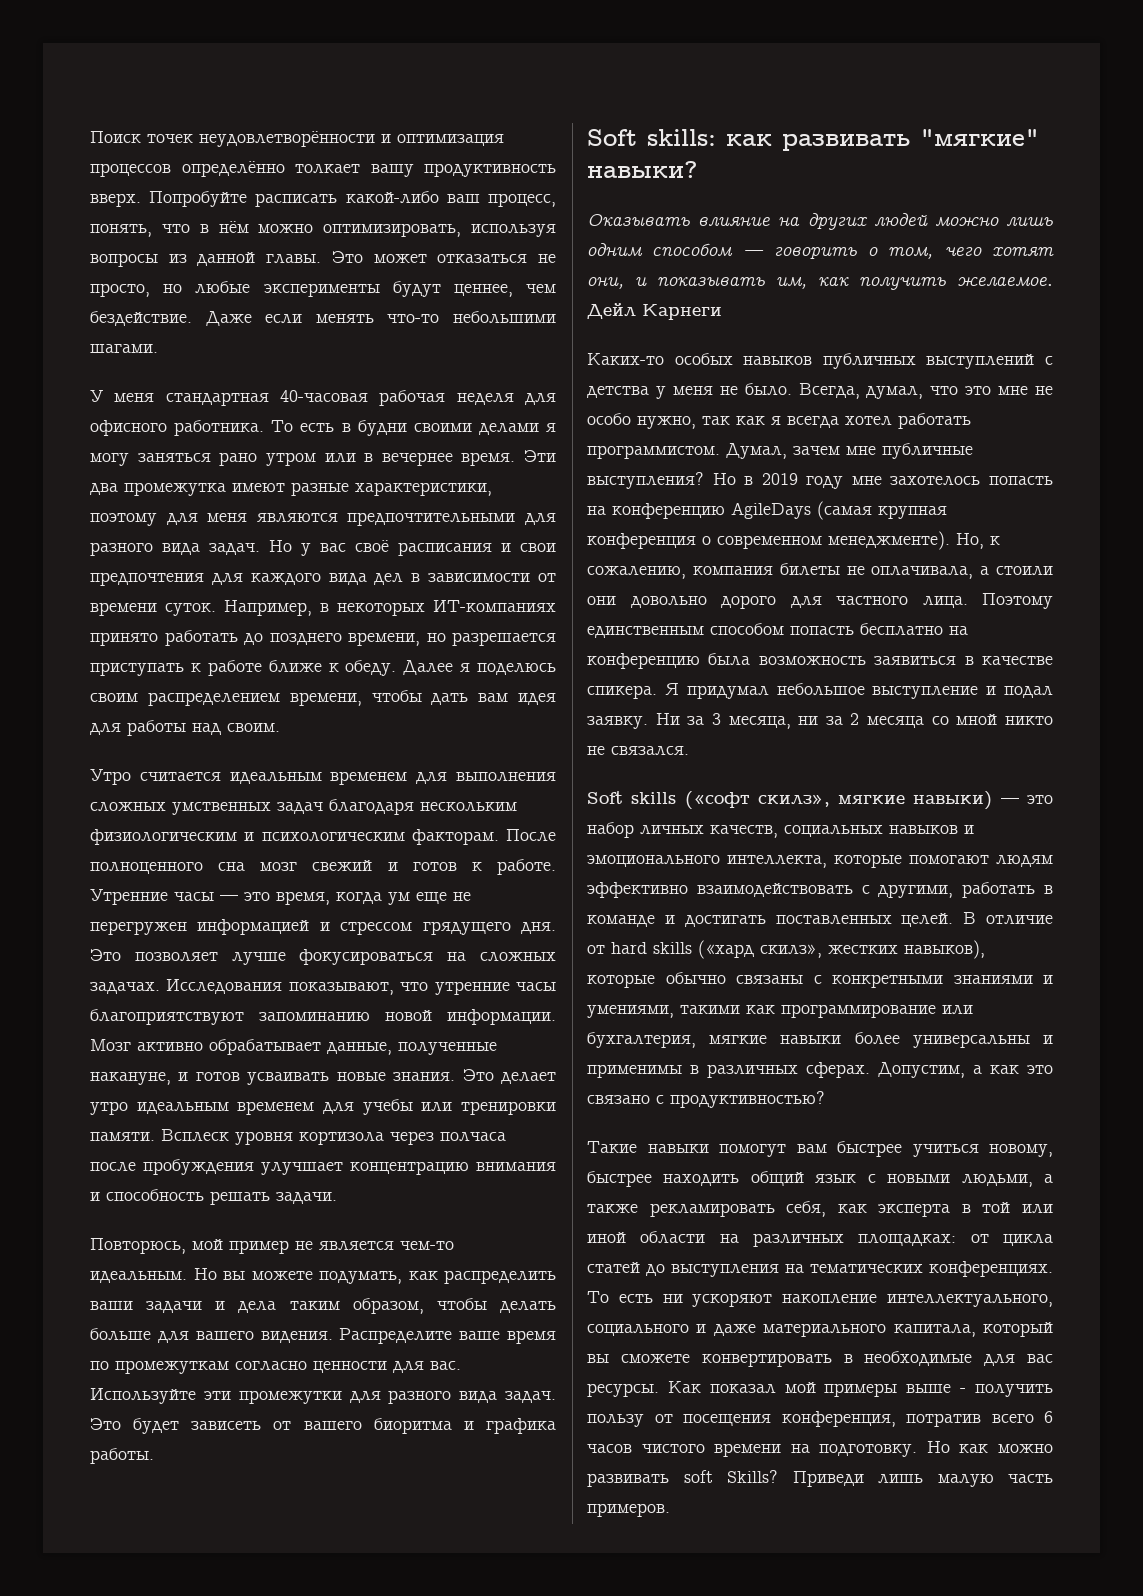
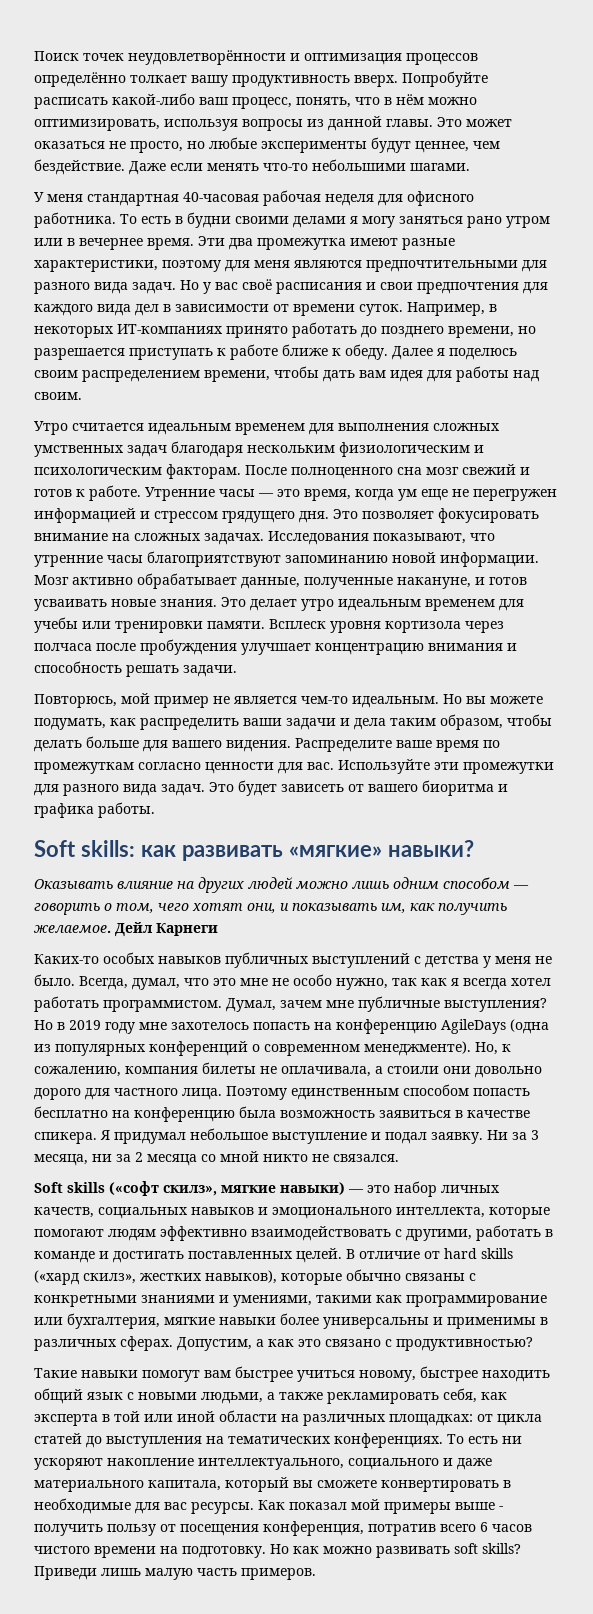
- Это может отказаться не просто, но любые эксперименты будут ценнее, чем бездействие.
+ Это может оказаться не просто, но любые эксперименты будут ценнее, чем бездействие.
- Это позволяет лучше фокусироваться на сложных задачах.
+ Это позволяет фокусировать внимание на сложных задачах.
- Soft skills: как развивать "мягкие" навыки?
+ Soft skills: как развивать «мягкие» навыки?
- Но в 2019 году мне захотелось попасть на конференцию AgileDays (самая крупная конференция о современном менеджменте).
+ Но в 2019 году мне захотелось попасть на конференцию AgileDays (одна из популярных конференций о современном менеджменте).
- Но как можно развивать soft Skills?
+ Но как можно развивать soft skills?

